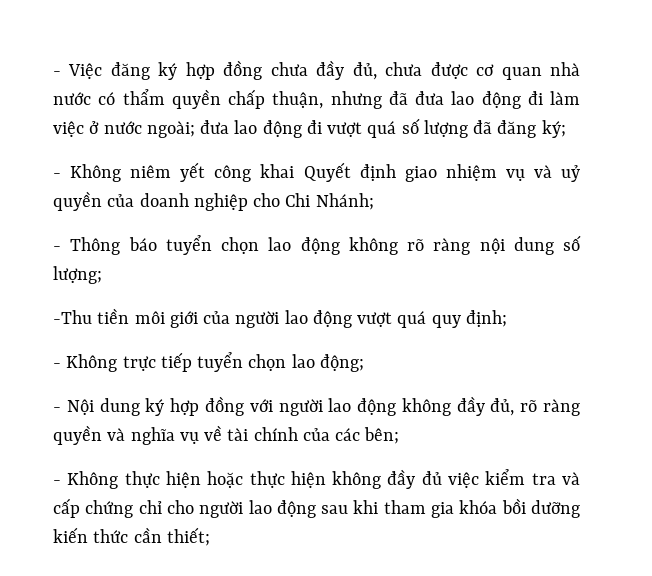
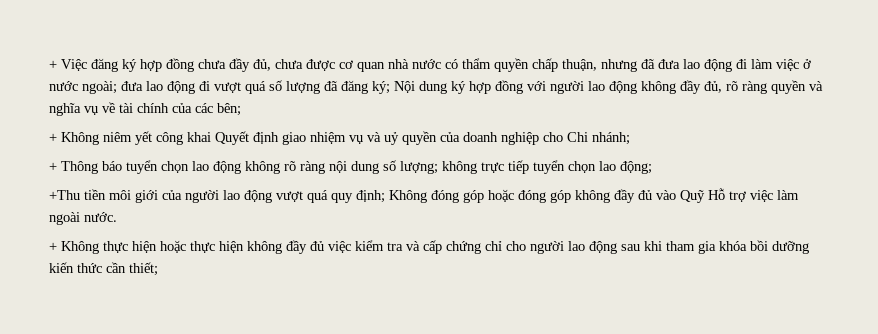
- - Việc đăng ký hợp đồng chưa đầy đủ, chưa được cơ quan nhà nước có thẩm quyền chấp thuận, nhưng đã đưa lao động đi làm việc ở nước ngoài;
+ + Việc đăng ký hợp đồng chưa đầy đủ, chưa được cơ quan nhà nước có thẩm quyền chấp thuận, nhưng đã đưa lao động đi làm việc ở nước ngoài;
- đưa lao động đi vượt quá số lượng đã đăng ký;
- - Không niêm yết công khai Quyết định giao nhiệm vụ và uỷ quyền của doanh nghiệp cho Chi Nhánh;
- - Thông báo tuyển chọn lao động không rõ ràng nội dung số lượng;
- -Thu tiền môi giới của người lao động vượt quá quy định;
- - Không trực tiếp tuyển chọn lao động;
- - Nội dung ký hợp đồng với người lao động không đầy đủ, rõ ràng quyền và nghĩa vụ về tài chính của các bên;
+ đưa lao động đi vượt quá số lượng đã đăng ký; Nội dung ký hợp đồng với người lao động không đầy đủ, rõ ràng quyền và nghĩa vụ về tài chính của các bên;
- - Không thực hiện hoặc thực hiện không đầy đủ việc kiểm tra và cấp chứng chỉ cho người lao động sau khi tham gia khóa bồi dưỡng kiến thức cần thiết;
+ + Không niêm yết công khai Quyết định giao nhiệm vụ và uỷ quyền của doanh nghiệp cho Chi nhánh;
+ + Thông báo tuyển chọn lao động không rõ ràng nội dung số lượng; không trực tiếp tuyển chọn lao động;
+ +Thu tiền môi giới của người lao động vượt quá quy định; Không đóng góp hoặc đóng góp không đầy đủ vào Quỹ Hỗ trợ việc làm ngoài nước.
+ + Không thực hiện hoặc thực hiện không đầy đủ việc kiểm tra và cấp chứng chỉ cho người lao động sau khi tham gia khóa bồi dưỡng kiến thức cần thiết;

